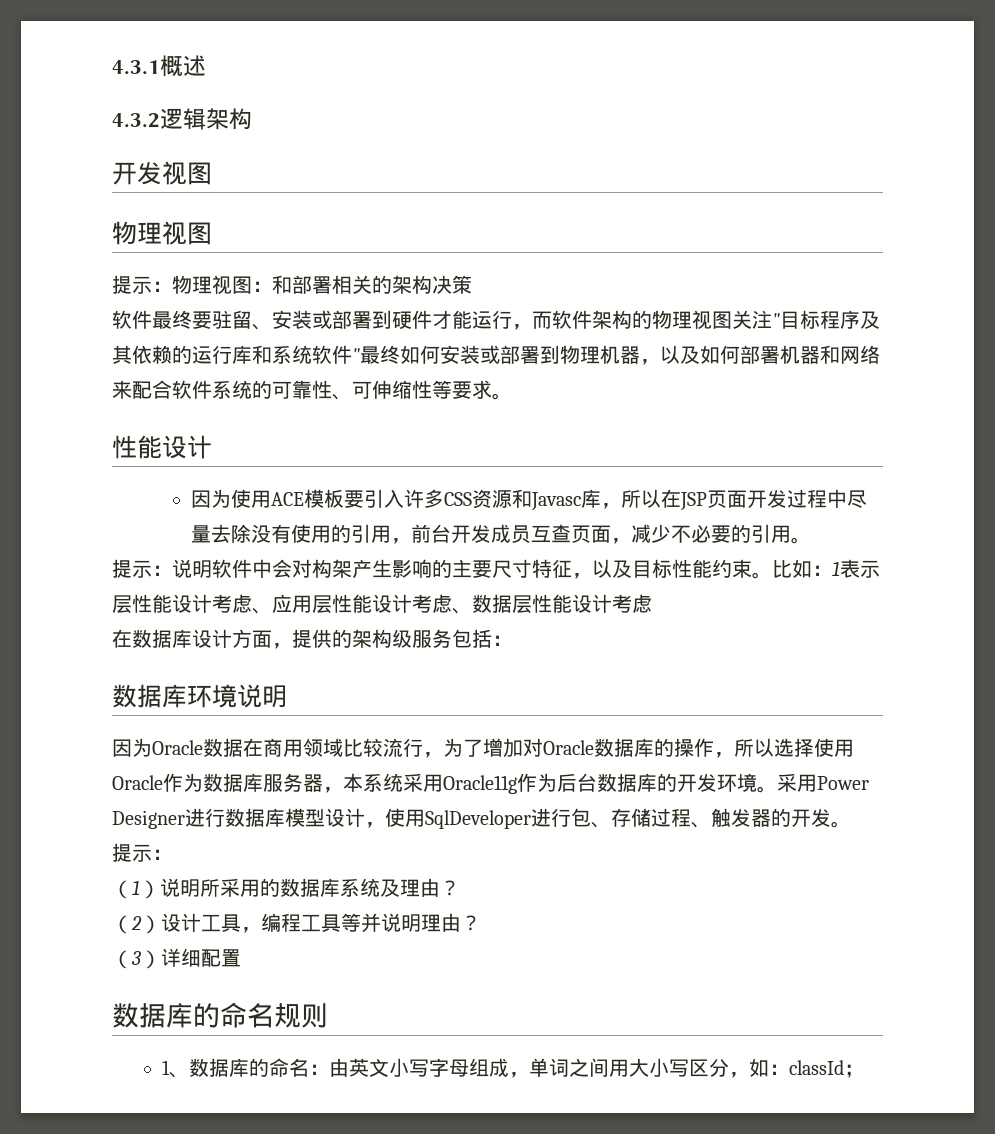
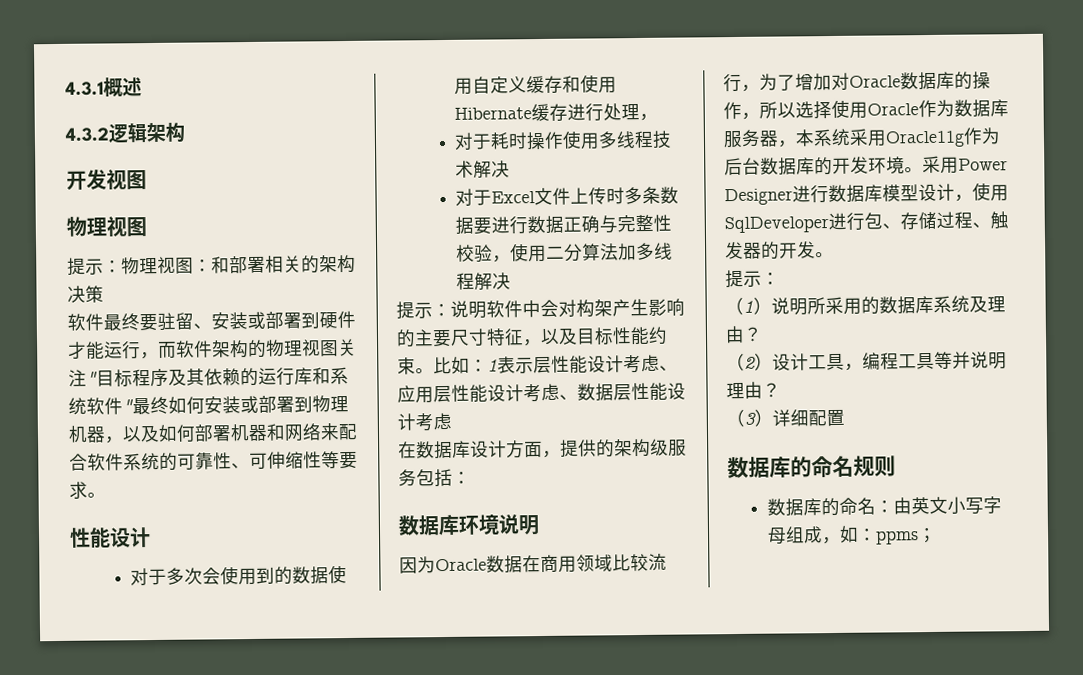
- 因为使用ACE模板要引入许多CSS资源和Javasc库，所以在JSP页面开发过程中尽量去除没有使用的引用，前台开发成员互查页面，减少不必要的引用。
+ 对于多次会使用到的数据使用自定义缓存和使用Hibernate缓存进行处理，
+ 对于耗时操作使用多线程技术解决
+ 对于Excel文件上传时多条数据要进行数据正确与完整性校验，使用二分算法加多线程解决
- 1、数据库的命名：由英文小写字母组成，单词之间用大小写区分，如：classId；
+ 数据库的命名：由英文小写字母组成，如：ppms；

